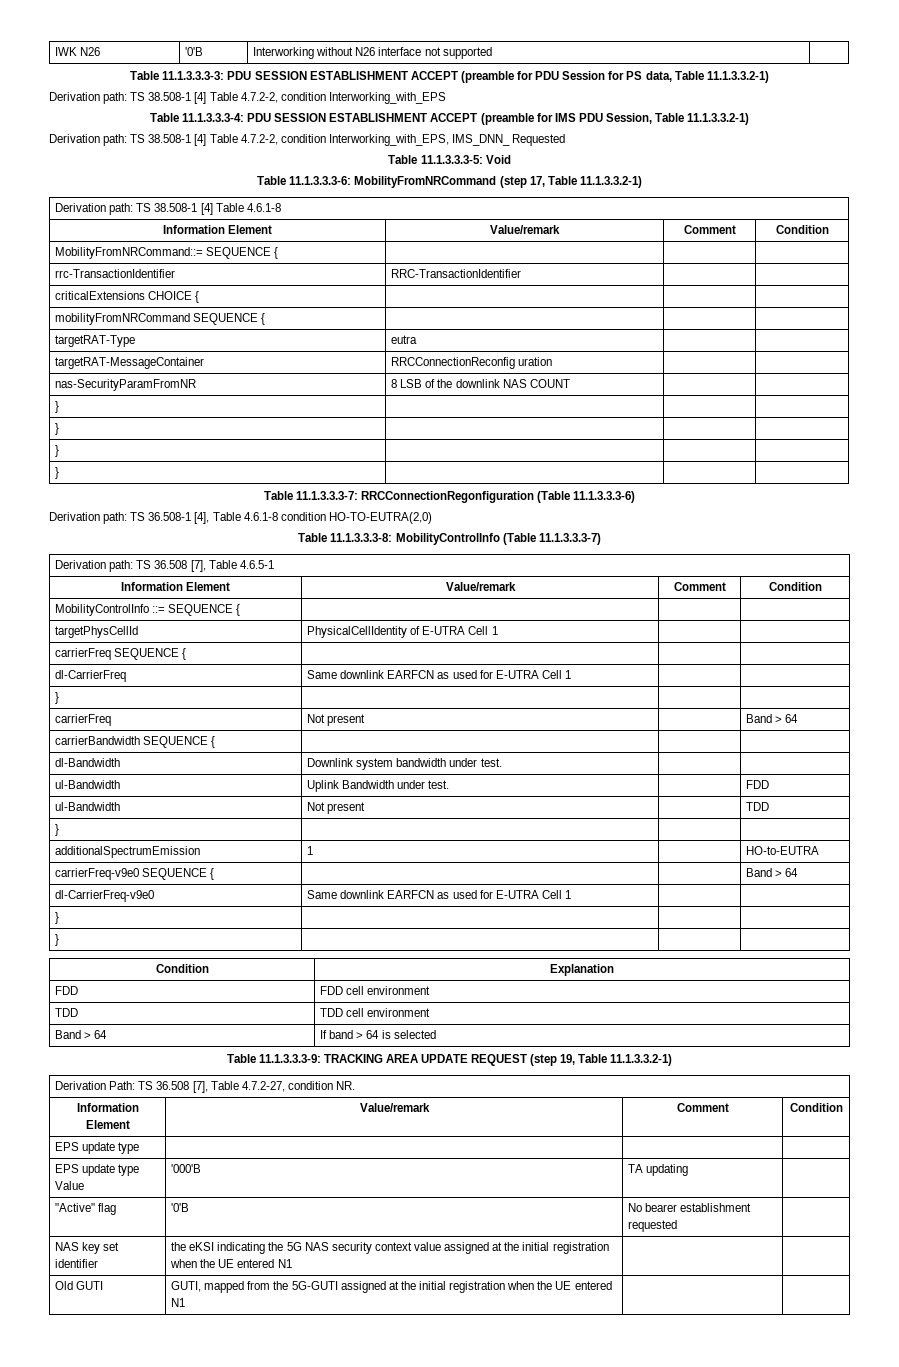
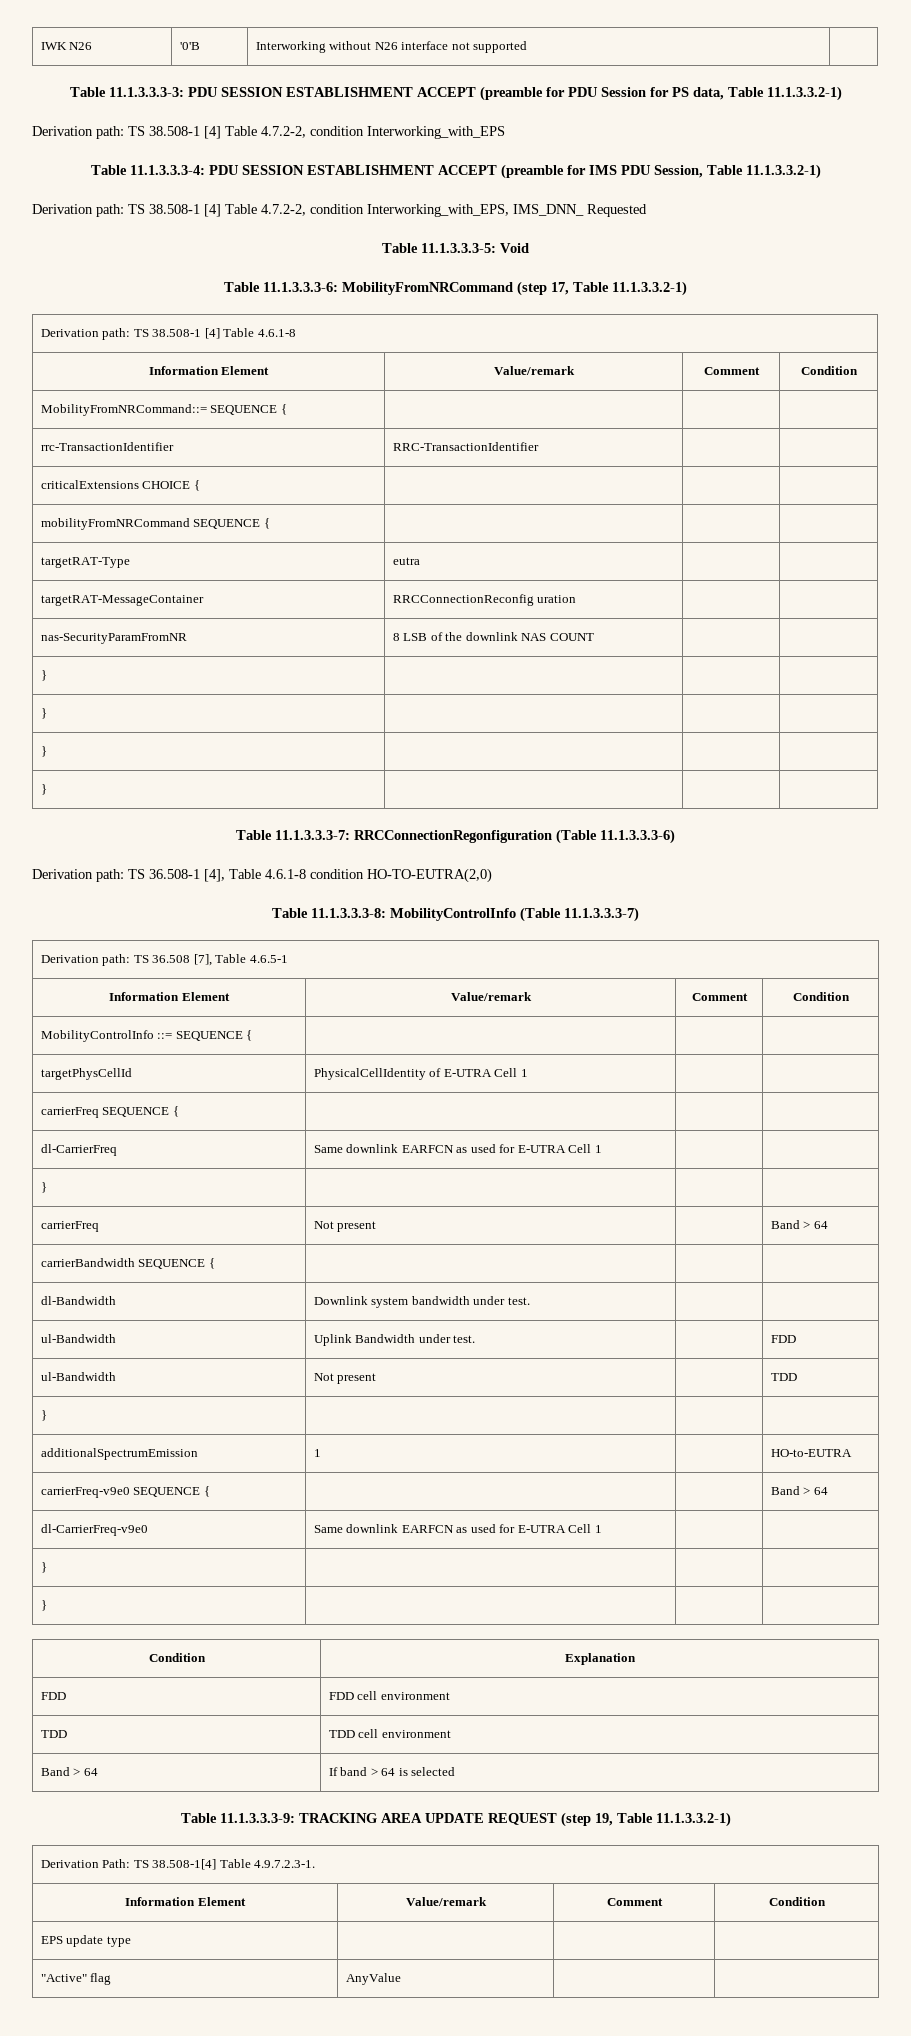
- Derivation Path: TS 36.508 [7], Table 4.7.2-27, condition NR.
+ Derivation Path: TS 38.508-1[4] Table 4.9.7.2.3-1.
- EPS update type Value | '000'B | TA updating |
- "Active" flag | '0'B | No bearer establishment requested |
- NAS key set identifier | the eKSI indicating the 5G NAS security context value assigned at the initial registration when the UE entered N1 | |
- Old GUTI | GUTI, mapped from the 5G-GUTI assigned at the initial registration when the UE entered N1 | |
+ "Active" flag | AnyValue | |

